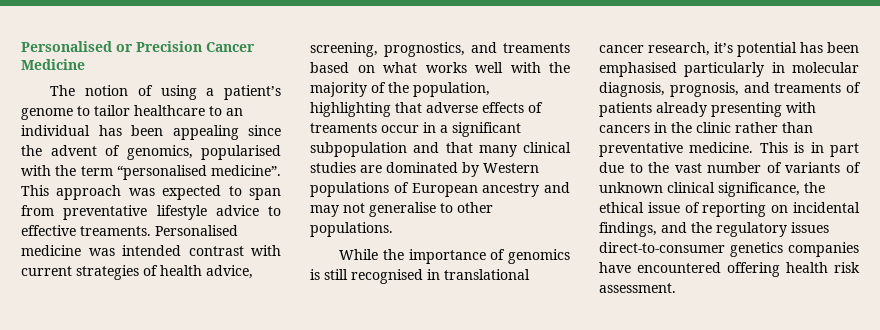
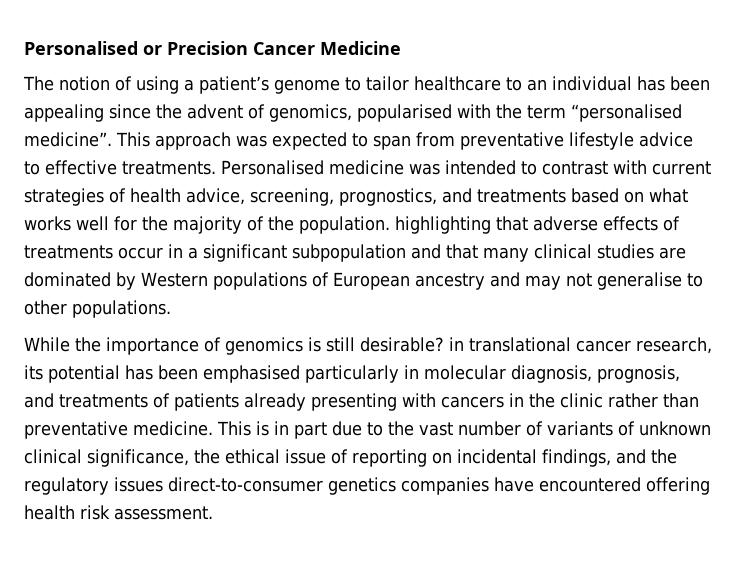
- This approach was expected to span from preventative lifestyle advice to effective treaments.
+ This approach was expected to span from preventative lifestyle advice to effective treatments.
- Personalised medicine was intended contrast with current strategies of health advice, screening, prognostics, and treaments based on what works well with the majority of the population, highlighting that adverse effects of treaments occur in a significant subpopulation and that many clinical studies are dominated by Western populations of European ancestry and may not generalise to other populations.
+ Personalised medicine was intended to contrast with current strategies of health advice, screening, prognostics, and treatments based on what works well for the majority of the population. highlighting that adverse effects of treatments occur in a significant subpopulation and that many clinical studies are dominated by Western populations of European ancestry and may not generalise to other populations.
- While the importance of genomics is still recognised in translational cancer research, it’s potential has been emphasised particularly in molecular diagnosis, prognosis, and treaments of patients already presenting with cancers in the clinic rather than preventative medicine.
+ While the importance of genomics is still desirable? in translational cancer research, its potential has been emphasised particularly in molecular diagnosis, prognosis, and treatments of patients already presenting with cancers in the clinic rather than preventative medicine.

